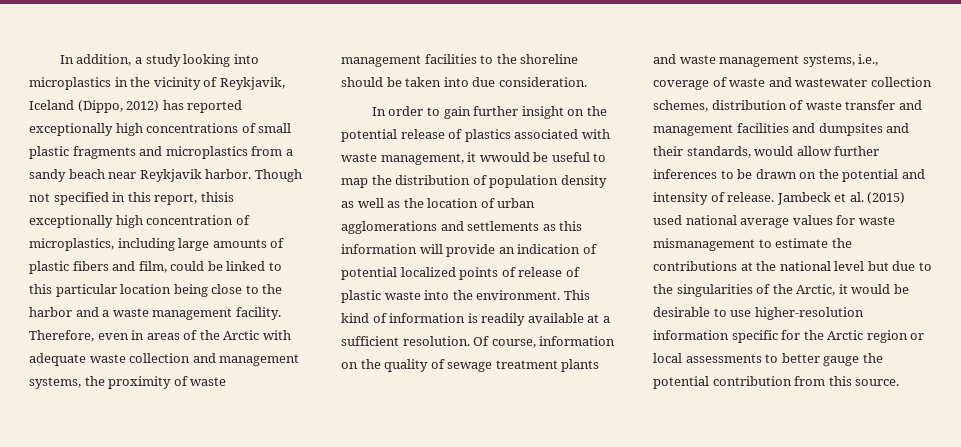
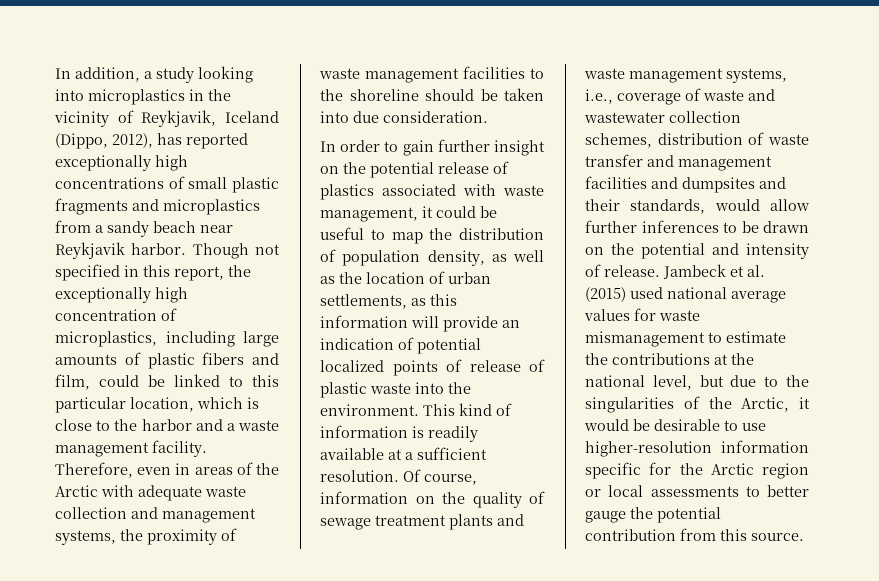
- In addition, a study looking into microplastics in the vicinity of Reykjavik, Iceland (Dippo, 2012) has reported exceptionally high concentrations of small plastic fragments and microplastics from a sandy beach near Reykjavik harbor.
+ In addition, a study looking into microplastics in the vicinity of Reykjavik, Iceland (Dippo, 2012), has reported exceptionally high concentrations of small plastic fragments and microplastics from a sandy beach near Reykjavik harbor.
- Though not specified in this report, thisis exceptionally high concentration of microplastics, including large amounts of plastic fibers and film, could be linked to this particular location being close to the harbor and a waste management facility.
+ Though not specified in this report, the exceptionally high concentration of microplastics, including large amounts of plastic fibers and film, could be linked to this particular location, which is close to the harbor and a waste management facility.
- In order to gain further insight on the potential release of plastics associated with waste management, it wwould be useful to map the distribution of population density as well as the location of urban agglomerations and settlements as this information will provide an indication of potential localized points of release of plastic waste into the environment.
+ In order to gain further insight on the potential release of plastics associated with waste management, it could be useful to map the distribution of population density, as well as the location of urban settlements, as this information will provide an indication of potential localized points of release of plastic waste into the environment.
- Jambeck et al. (2015) used national average values for waste mismanagement to estimate the contributions at the national level but due to the singularities of the Arctic, it would be desirable to use higher-resolution information specific for the Arctic region or local assessments to better gauge the potential contribution from this source.
+ Jambeck et al. (2015) used national average values for waste mismanagement to estimate the contributions at the national level, but due to the singularities of the Arctic, it would be desirable to use higher-resolution information specific for the Arctic region or local assessments to better gauge the potential contribution from this source.

